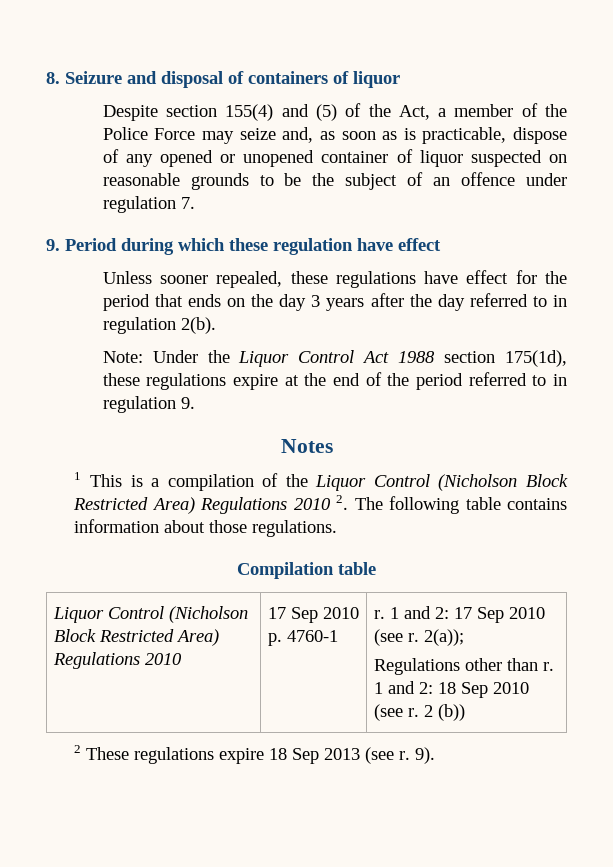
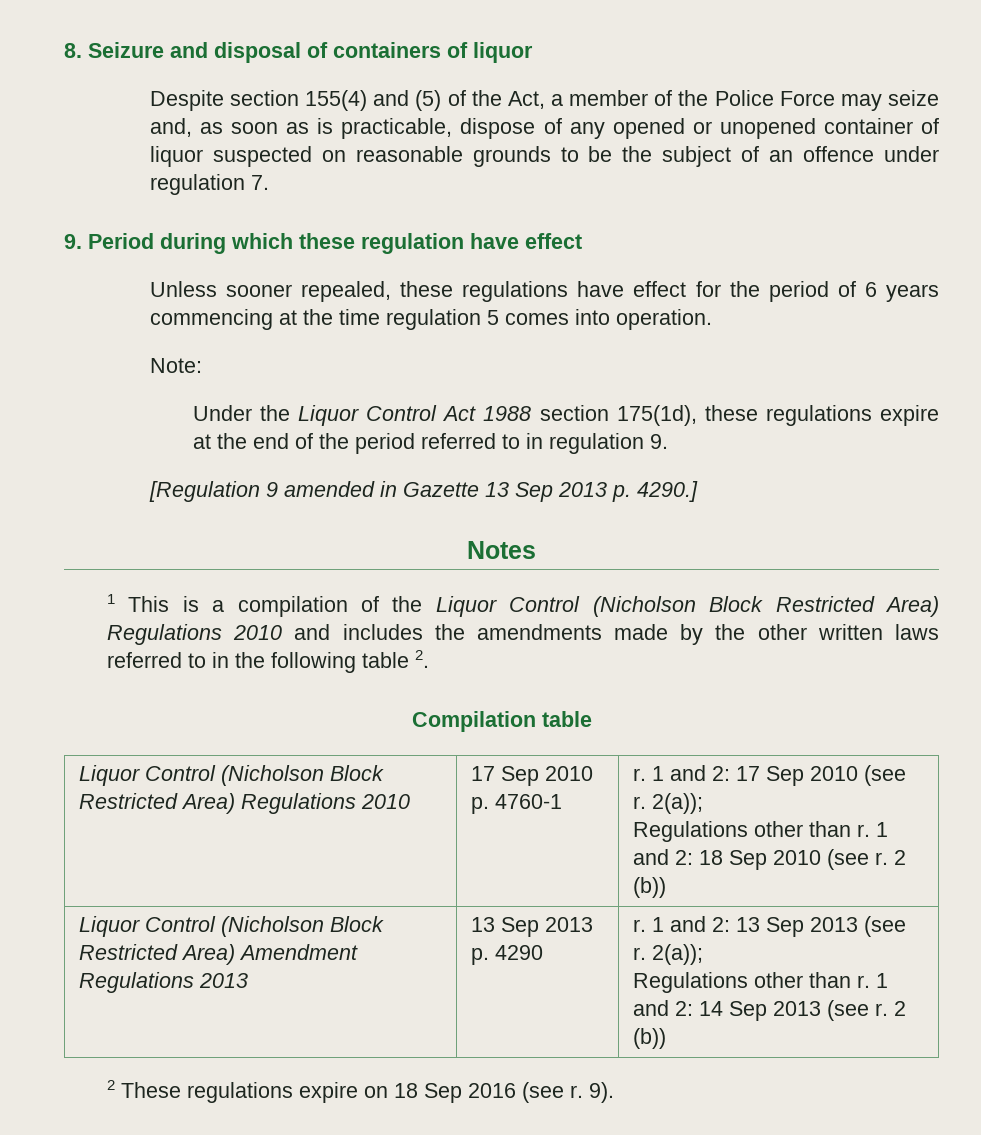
- Unless sooner repealed, these regulations have effect for the period that ends on the day 3 years after the day referred to in regulation 2(b).
+ Unless sooner repealed, these regulations have effect for the period of 6 years commencing at the time regulation 5 comes into operation.
- Note: Under the Liquor Control Act 1988 section 175(1d), these regulations expire at the end of the period referred to in regulation 9.
+ Note:
+ Under the Liquor Control Act 1988 section 175(1d), these regulations expire at the end of the period referred to in regulation 9.
+ [Regulation 9 amended in Gazette 13 Sep 2013 p. 4290.]
- 1 This is a compilation of the Liquor Control (Nicholson Block Restricted Area) Regulations 2010 2. The following table contains information about those regulations.
+ 1 This is a compilation of the Liquor Control (Nicholson Block Restricted Area) Regulations 2010 and includes the amendments made by the other written laws referred to in the following table 2.
+ Liquor Control (Nicholson Block Restricted Area) Amendment Regulations 2013 | 13 Sep 2013 p. 4290 | r. 1 and 2: 13 Sep 2013 (see r. 2(a));
+ Regulations other than r. 1 and 2: 14 Sep 2013 (see r. 2 (b))
- 2 These regulations expire 18 Sep 2013 (see r.
+ 2 These regulations expire on 18 Sep 2016 (see r.

